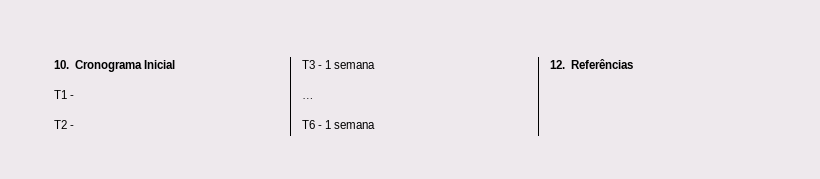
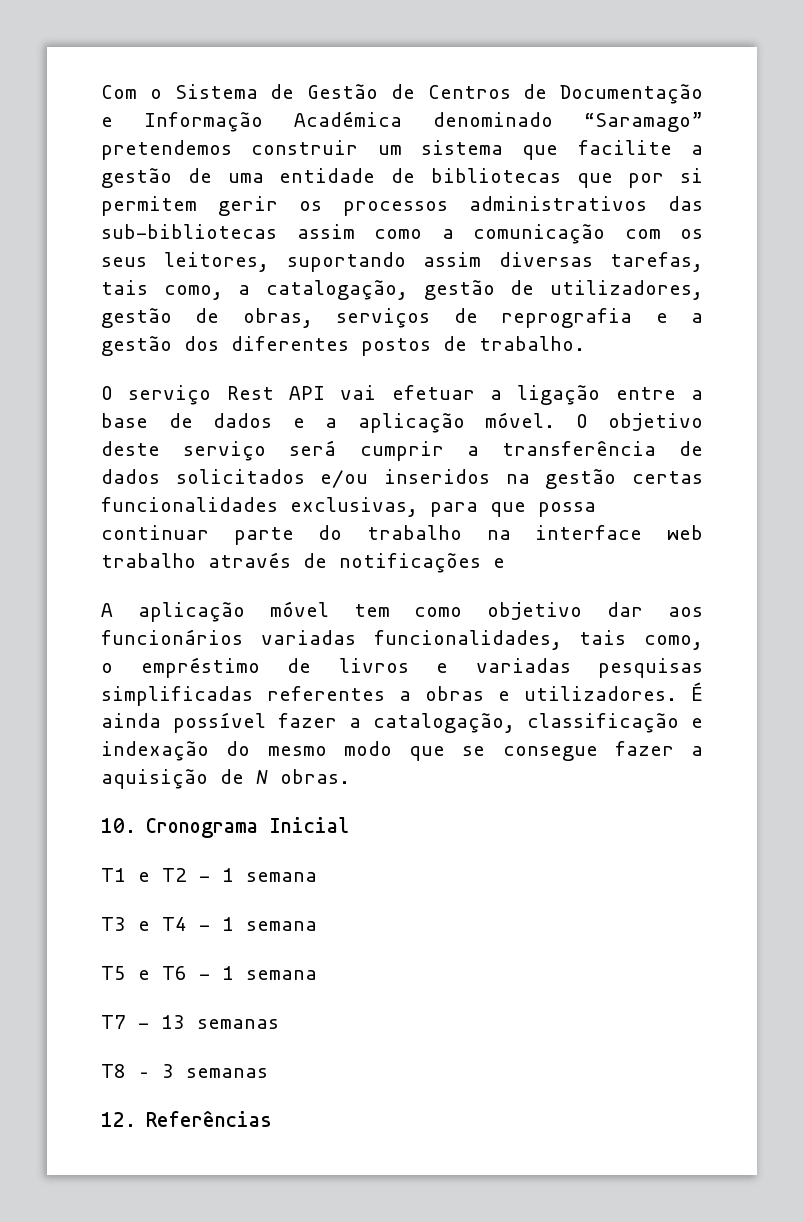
+ Com o Sistema de Gestão de Centros de Documentação e Informação Académica denominado “Saramago” pretendemos construir um sistema que facilite a gestão de uma entidade de bibliotecas que por si permitem gerir os processos administrativos das sub-bibliotecas assim como a comunicação com os seus leitores, suportando assim diversas tarefas, tais como, a catalogação, gestão de utilizadores, gestão de obras, serviços de reprografia e a gestão dos diferentes postos de trabalho.
+ O serviço Rest API vai efetuar a ligação entre a base de dados e a aplicação móvel. O objetivo deste serviço será cumprir a transferência de dados solicitados e/ou inseridos na gestão certas funcionalidades exclusivas, para que possa continuar parte do trabalho na interface web trabalho através de notificações e
+ A aplicação móvel tem como objetivo dar aos funcionários variadas funcionalidades, tais como, o empréstimo de livros e variadas pesquisas simplificadas referentes a obras e utilizadores. É ainda possível fazer a catalogação, classificação e indexação do mesmo modo que se consegue fazer a aquisição de N obras.
- T1 -
- T2 -
- T3 - 1 semana
- …
- T6 - 1 semana
+ T1 e T2 - 1 semana
+ T3 e T4 - 1 semana
+ T5 e T6 - 1 semana
+ T7 - 13 semanas
+ T8 – 3 semanas

